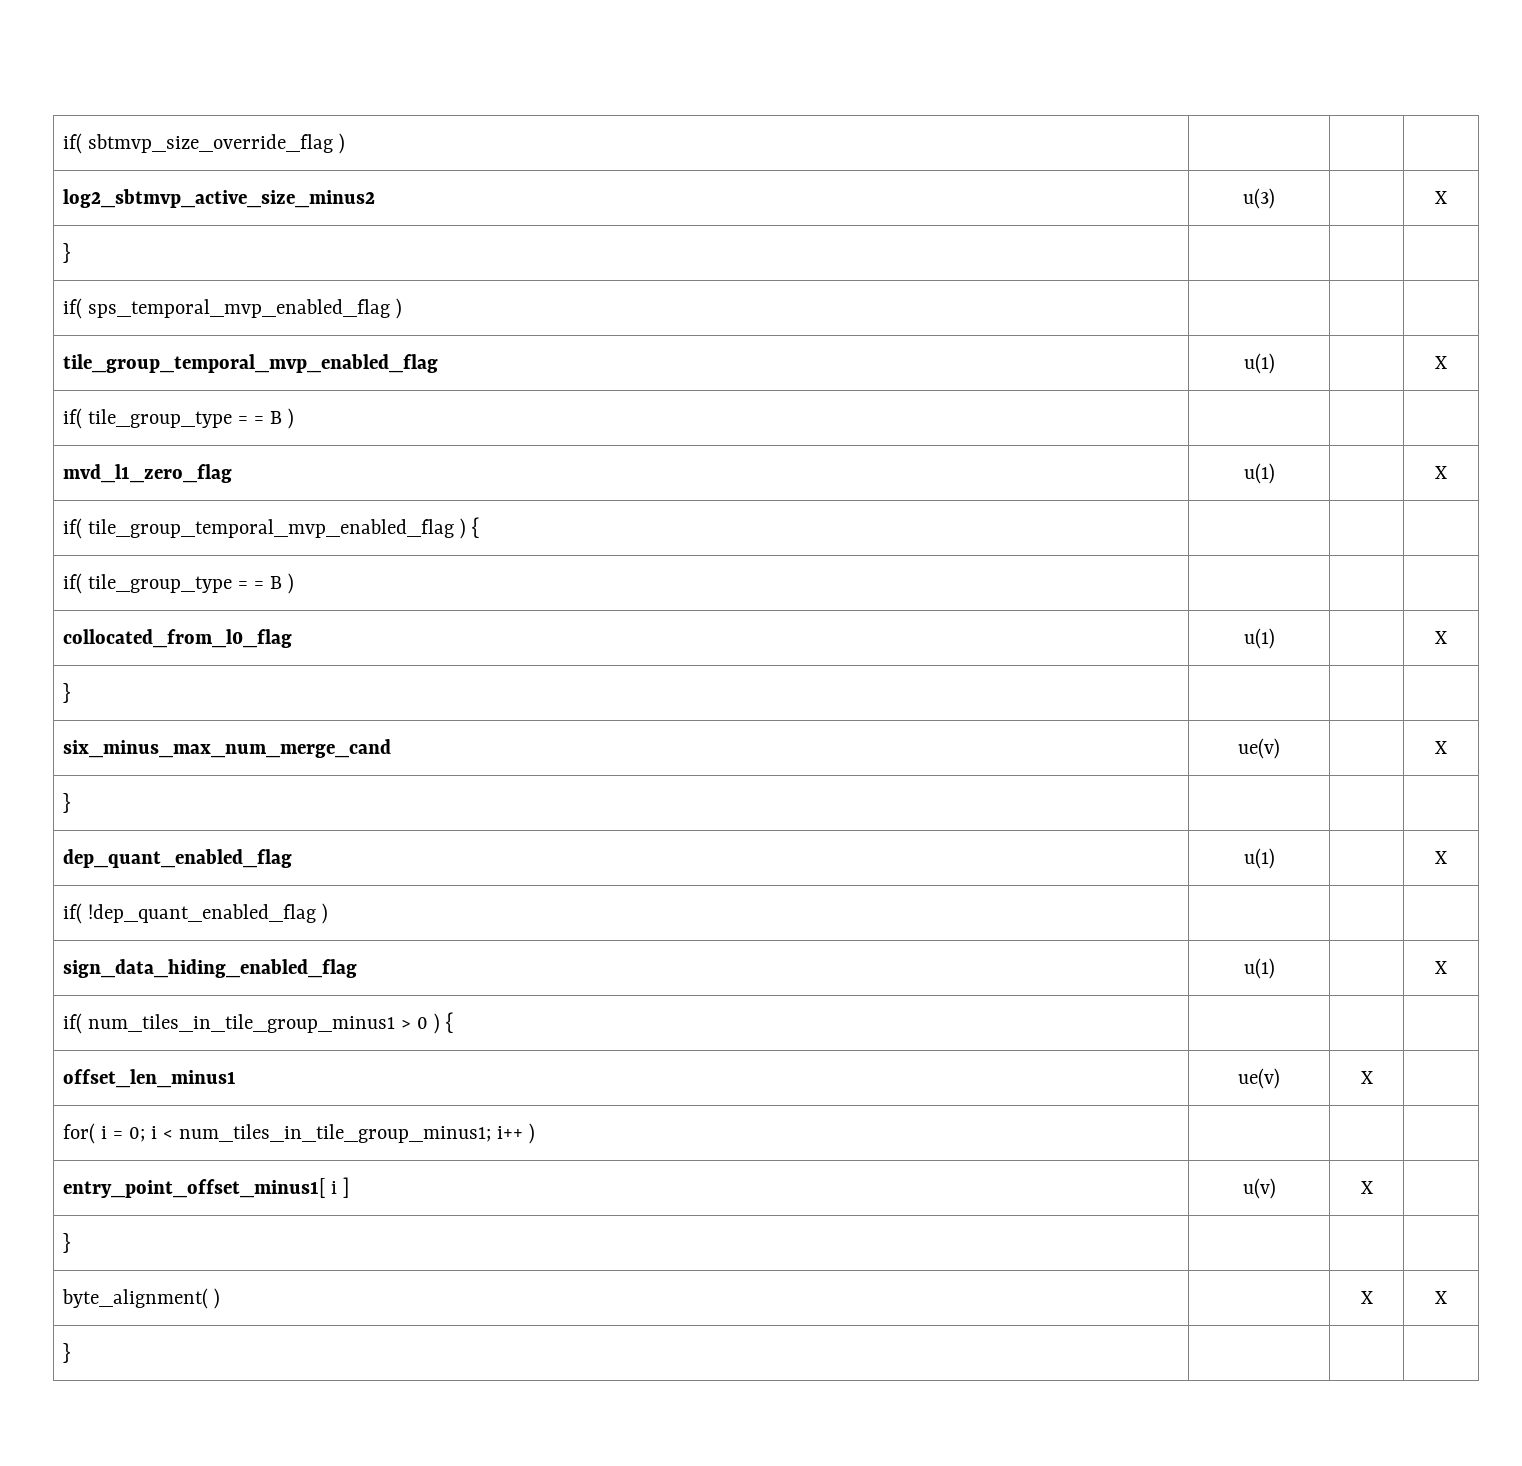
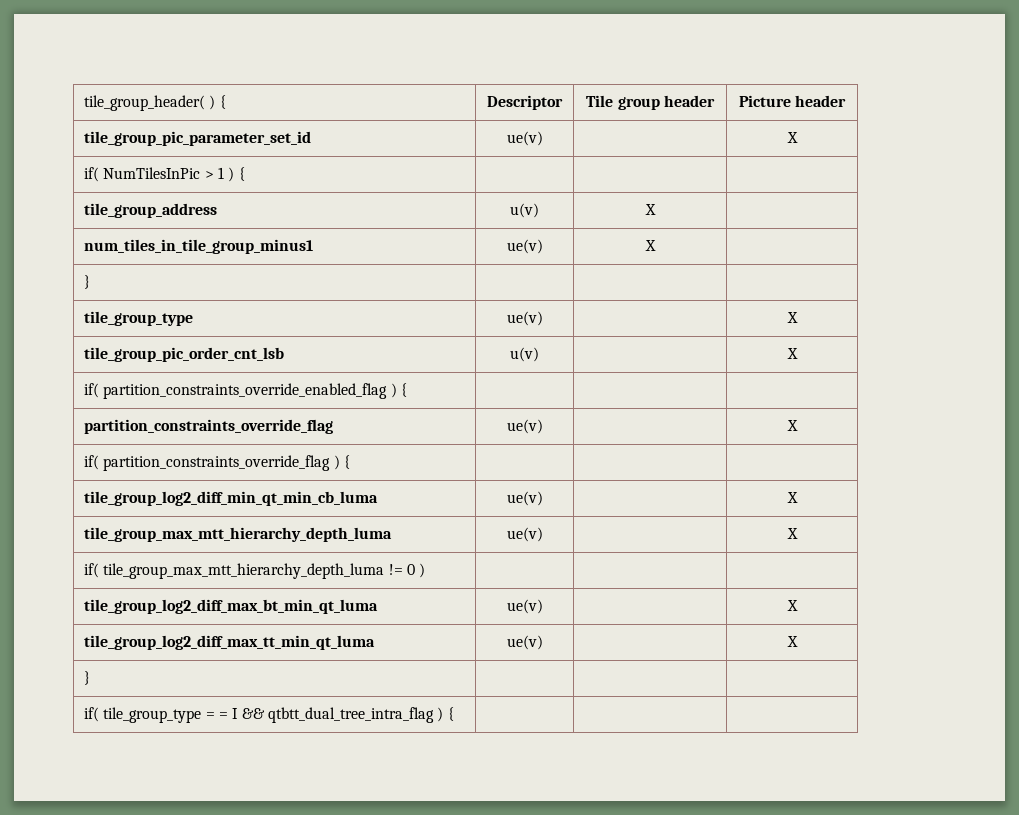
- if( sbtmvp_size_override_flag ) | | |
- log2_sbtmvp_active_size_minus2 | u(3) | | X
+ tile_group_header( ) { | Descriptor | Tile group header | Picture header
+ tile_group_pic_parameter_set_id | ue(v) | | X
+ if( NumTilesInPic > 1 ) { | | |
+ tile_group_address | u(v) | X |
+ num_tiles_in_tile_group_minus1 | ue(v) | X |
  } | | |
- if( sps_temporal_mvp_enabled_flag ) | | |
- tile_group_temporal_mvp_enabled_flag | u(1) | | X
- if( tile_group_type = = B ) | | |
- mvd_l1_zero_flag | u(1) | | X
- if( tile_group_temporal_mvp_enabled_flag ) { | | |
- if( tile_group_type = = B ) | | |
- collocated_from_l0_flag | u(1) | | X
- } | | |
- six_minus_max_num_merge_cand | ue(v) | | X
+ tile_group_type | ue(v) | | X
+ tile_group_pic_order_cnt_lsb | u(v) | | X
+ if( partition_constraints_override_enabled_flag ) { | | |
+ partition_constraints_override_flag | ue(v) | | X
+ if( partition_constraints_override_flag ) { | | |
+ tile_group_log2_diff_min_qt_min_cb_luma | ue(v) | | X
+ tile_group_max_mtt_hierarchy_depth_luma | ue(v) | | X
+ if( tile_group_max_mtt_hierarchy_depth_luma != 0 ) | | |
+ tile_group_log2_diff_max_bt_min_qt_luma | ue(v) | | X
+ tile_group_log2_diff_max_tt_min_qt_luma | ue(v) | | X
- dep_quant_enabled_flag | u(1) | | X
- if( !dep_quant_enabled_flag ) | | |
- sign_data_hiding_enabled_flag | u(1) | | X
- if( num_tiles_in_tile_group_minus1 > 0 ) { | | |
- offset_len_minus1 | ue(v) | X |
- for( i = 0; i < num_tiles_in_tile_group_minus1; i++ ) | | |
- entry_point_offset_minus1[ i ] | u(v) | X |
- } | | |
- byte_alignment( ) | | X | X
- } | | |
+ if( tile_group_type = = I && qtbtt_dual_tree_intra_flag ) { | | |

